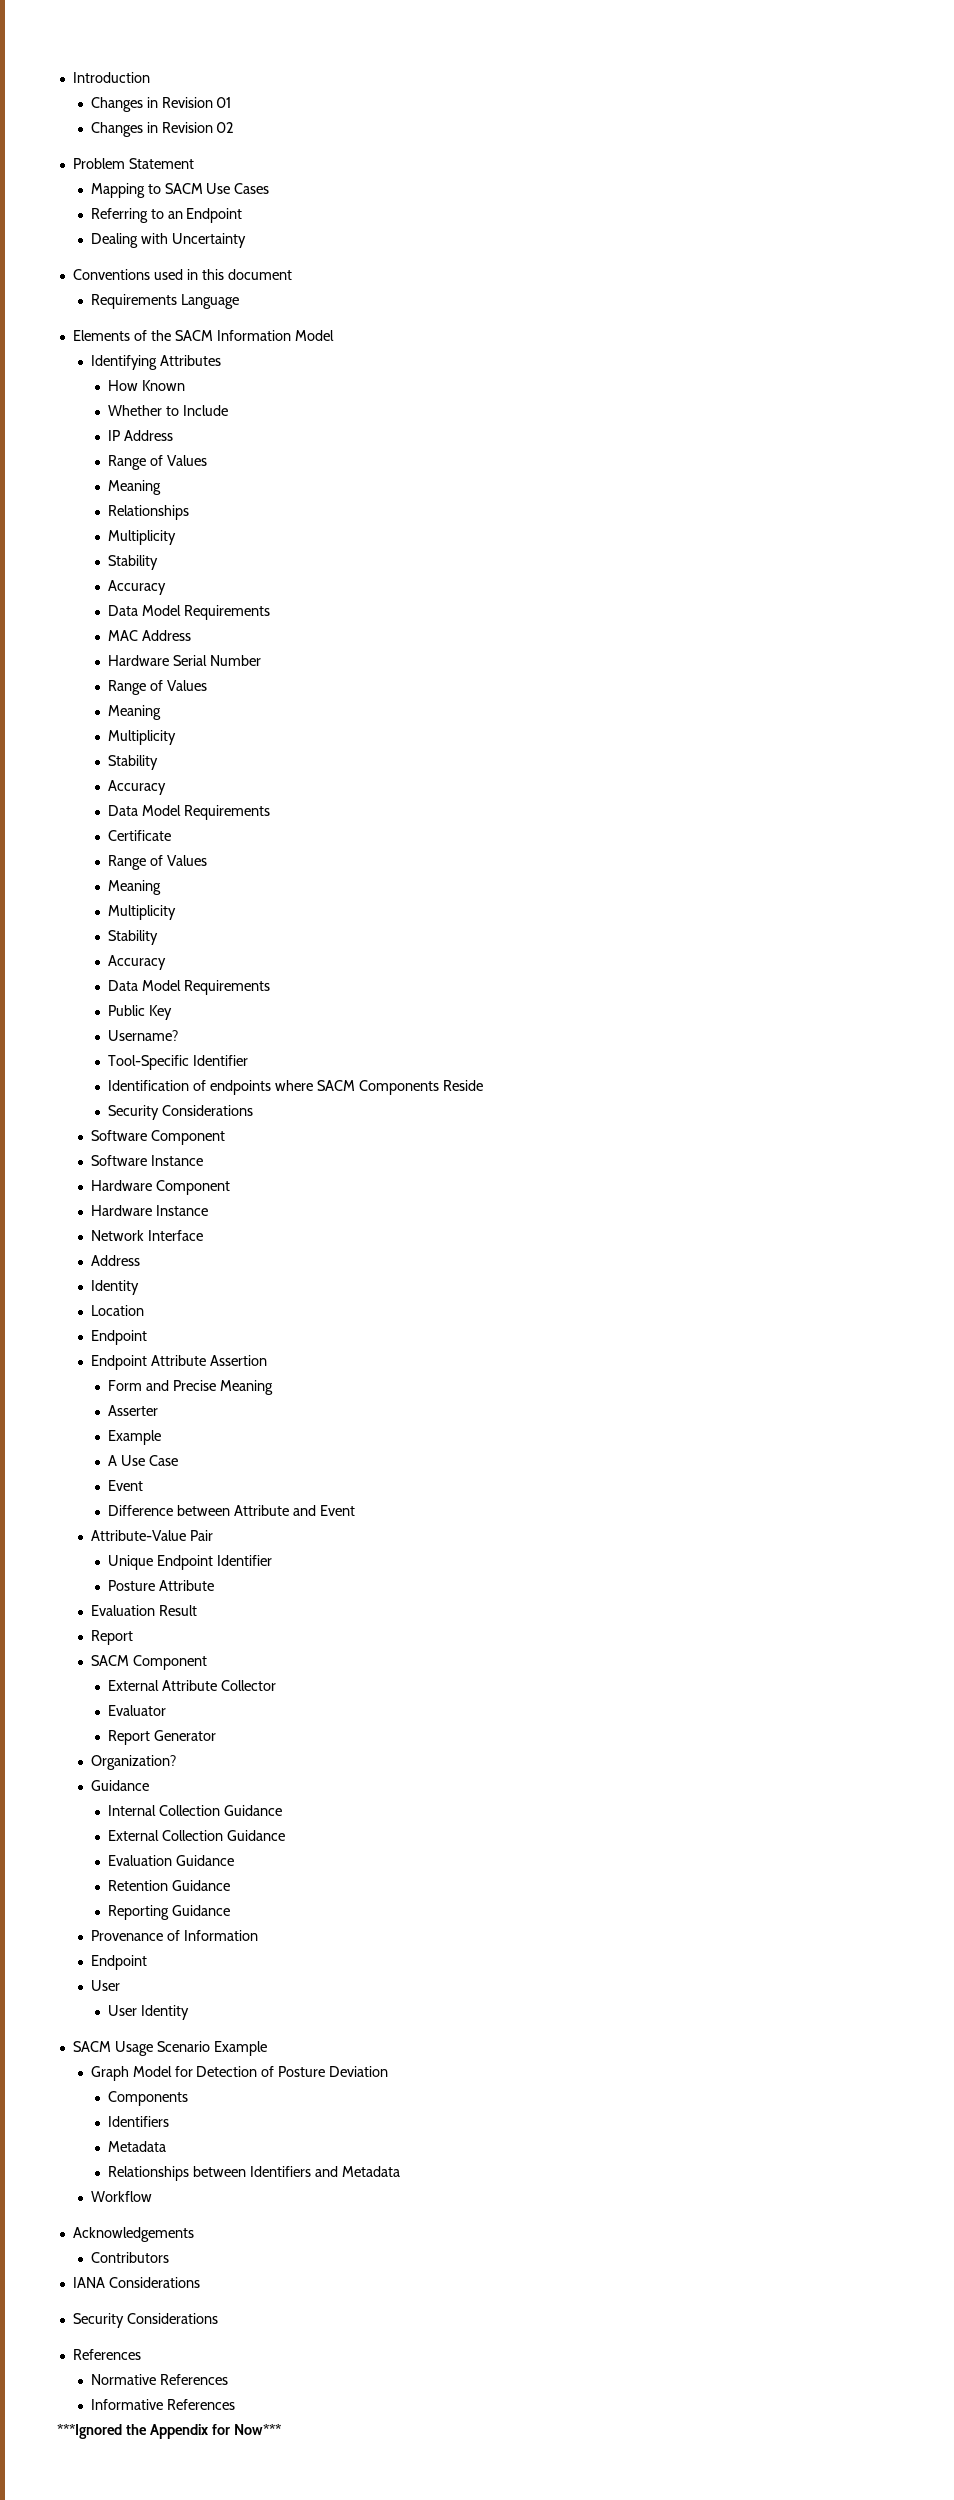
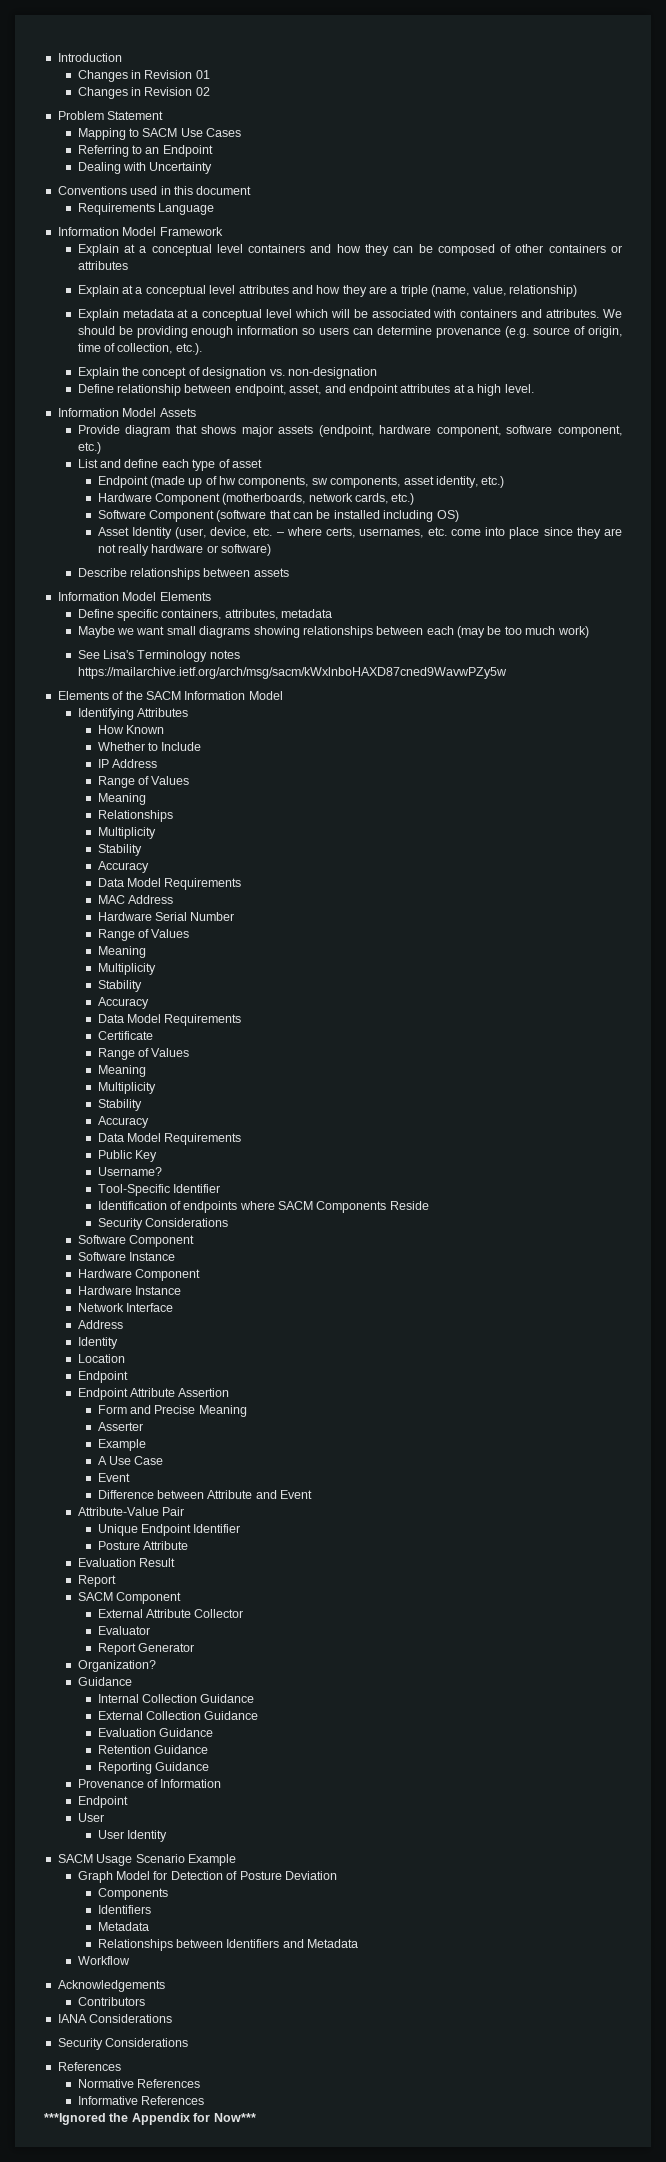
+ Information Model Framework
+ Explain at a conceptual level containers and how they can be composed of other containers or attributes
+ Explain at a conceptual level attributes and how they are a triple (name, value, relationship)
+ Explain metadata at a conceptual level which will be associated with containers and attributes. We should be providing enough information so users can determine provenance (e.g. source of origin, time of collection, etc.).
+ Explain the concept of designation vs. non-designation
+ Define relationship between endpoint, asset, and endpoint attributes at a high level.
+ Information Model Assets
+ Provide diagram that shows major assets (endpoint, hardware component, software component, etc.)
+ List and define each type of asset
+ Endpoint (made up of hw components, sw components, asset identity, etc.)
+ Hardware Component (motherboards, network cards, etc.)
+ Software Component (software that can be installed including OS)
+ Asset Identity (user, device, etc. – where certs, usernames, etc. come into place since they are not really hardware or software)
+ Describe relationships between assets
+ Information Model Elements
+ Define specific containers, attributes, metadata
+ Maybe we want small diagrams showing relationships between each (may be too much work)
+ See Lisa's Terminology notes https://mailarchive.ietf.org/arch/msg/sacm/kWxlnboHAXD87cned9WavwPZy5w

